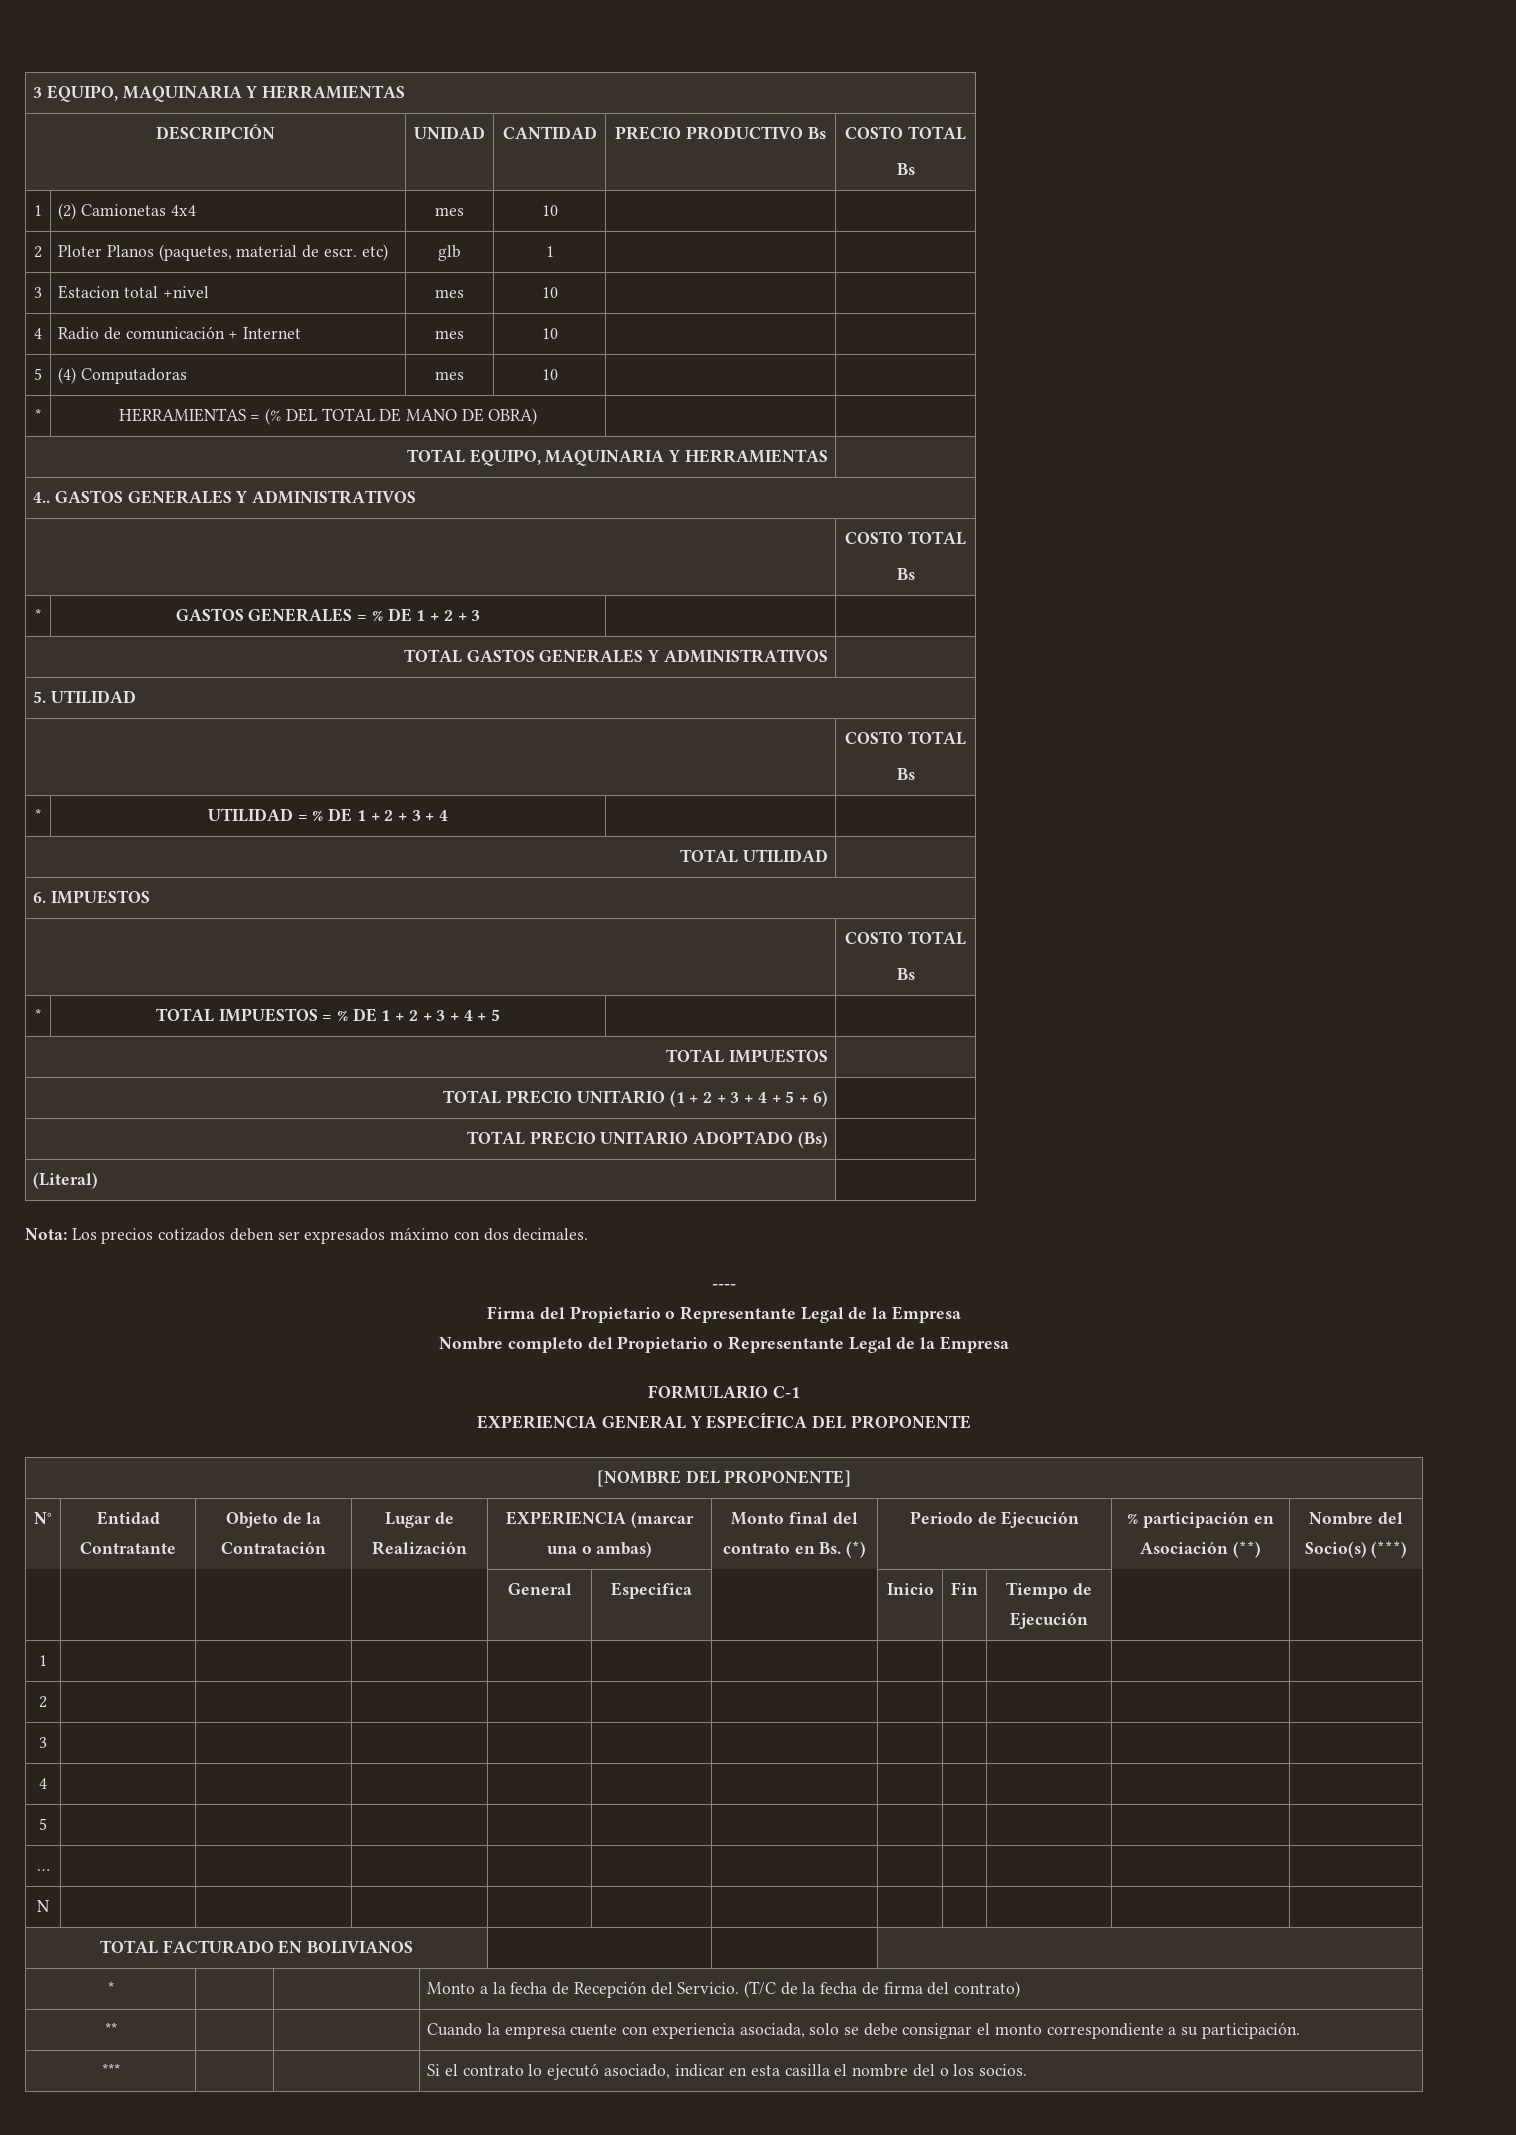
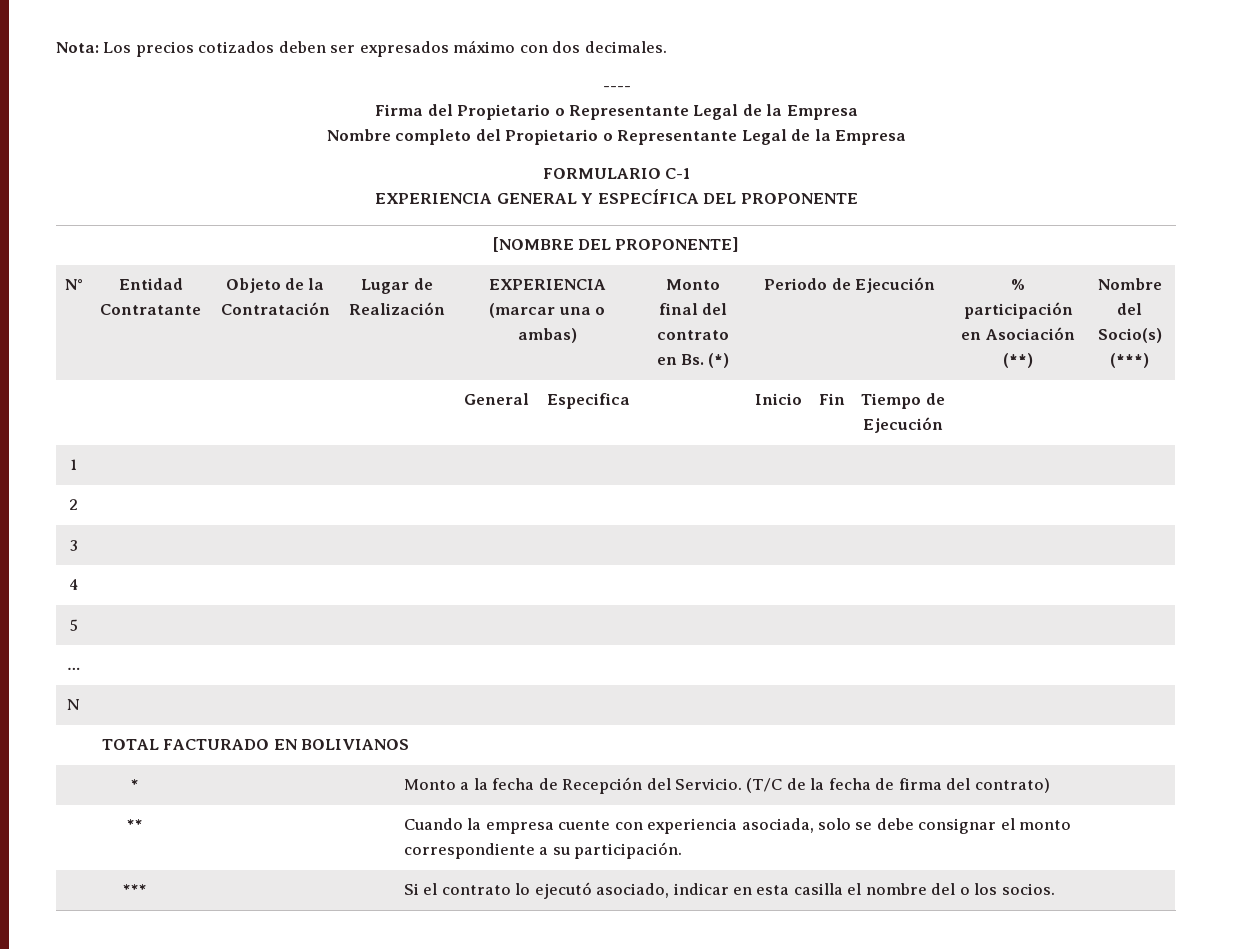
- 3 EQUIPO, MAQUINARIA Y HERRAMIENTAS
- DESCRIPCIÓN | UNIDAD | CANTIDAD | PRECIO PRODUCTIVO Bs | COSTO TOTAL
- Bs
- 1 | (2) Camionetas 4x4 | mes | 10 | |
- 2 | Ploter Planos (paquetes, material de escr. etc) | glb | 1 | |
- 3 | Estacion total +nivel | mes | 10 | |
- 4 | Radio de comunicación + Internet | mes | 10 | |
- 5 | (4) Computadoras | mes | 10 | |
- * | HERRAMIENTAS = (% DEL TOTAL DE MANO DE OBRA) | |
- TOTAL EQUIPO, MAQUINARIA Y HERRAMIENTAS |
- 4.. GASTOS GENERALES Y ADMINISTRATIVOS
- | COSTO TOTAL
- Bs
- * | GASTOS GENERALES = % DE 1 + 2 + 3 | |
- TOTAL GASTOS GENERALES Y ADMINISTRATIVOS |
- 5. UTILIDAD
- | COSTO TOTAL
- Bs
- * | UTILIDAD = % DE 1 + 2 + 3 + 4 | |
- TOTAL UTILIDAD |
- 6. IMPUESTOS
- | COSTO TOTAL
- Bs
- * | TOTAL IMPUESTOS = % DE 1 + 2 + 3 + 4 + 5 | |
- TOTAL IMPUESTOS |
- TOTAL PRECIO UNITARIO (1 + 2 + 3 + 4 + 5 + 6) |
- TOTAL PRECIO UNITARIO ADOPTADO (Bs) |
- (Literal) |

